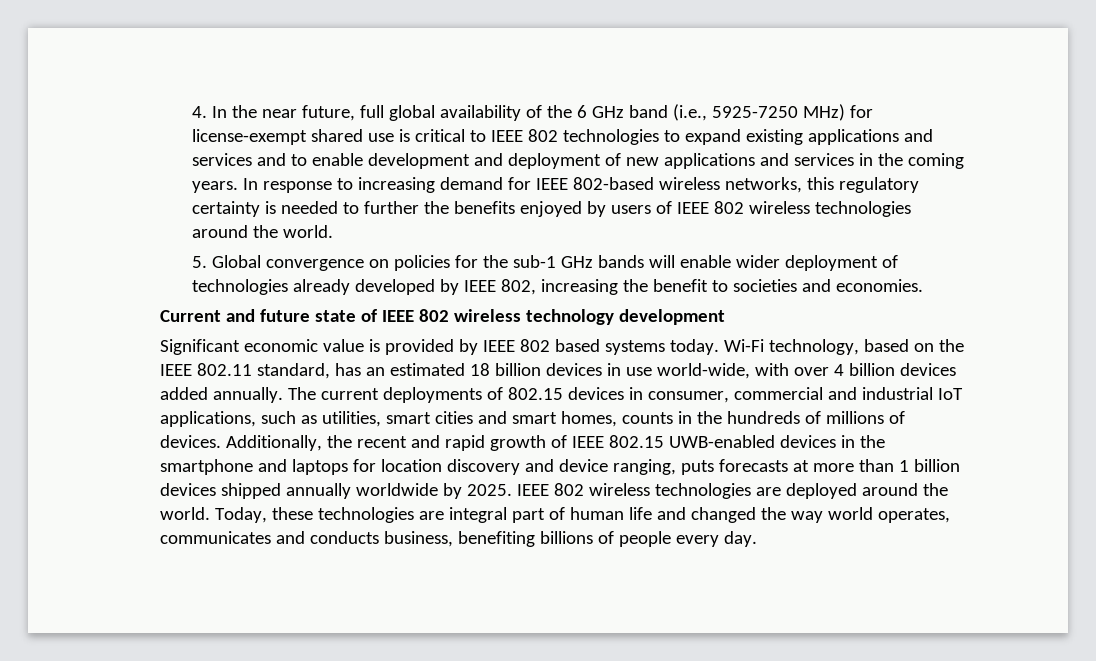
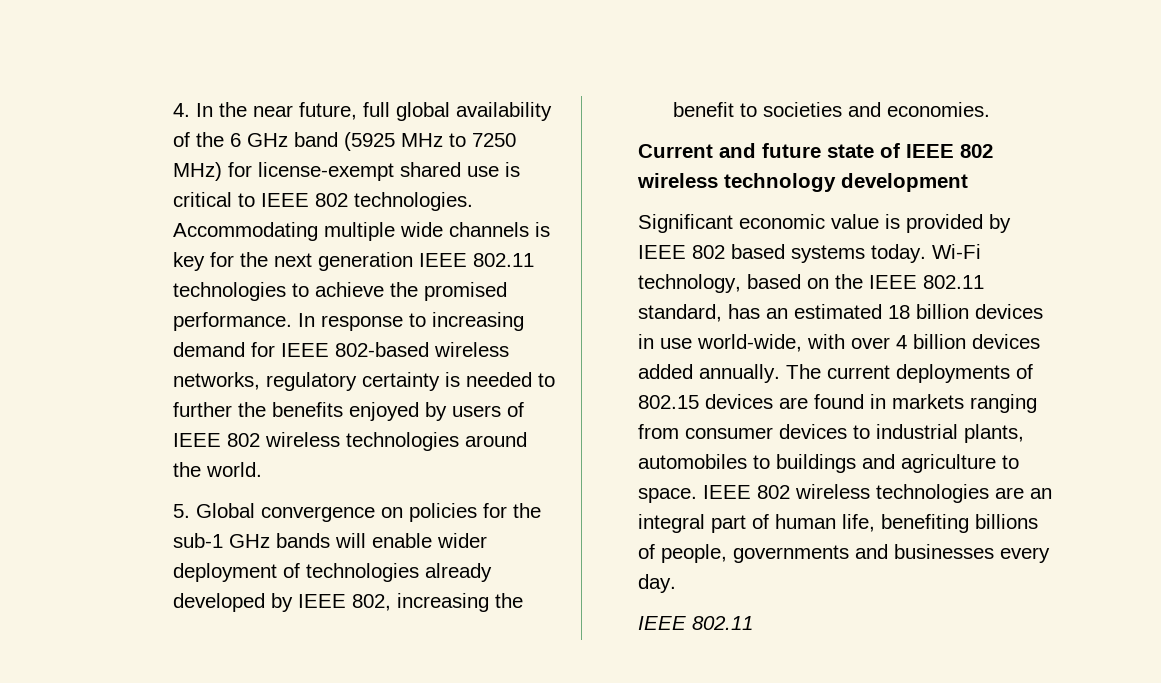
- 4. In the near future, full global availability of the 6 GHz band (i.e., 5925-7250 MHz) for license-exempt shared use is critical to IEEE 802 technologies to expand existing applications and services and to enable development and deployment of new applications and services in the coming years.
+ 4. In the near future, full global availability of the 6 GHz band (5925 MHz to 7250 MHz) for license-exempt shared use is critical to IEEE 802 technologies. Accommodating multiple wide channels is key for the next generation IEEE 802.11 technologies to achieve the promised performance.
- In response to increasing demand for IEEE 802-based wireless networks, this regulatory certainty is needed to further the benefits enjoyed by users of IEEE 802 wireless technologies around the world.
+ In response to increasing demand for IEEE 802-based wireless networks, regulatory certainty is needed to further the benefits enjoyed by users of IEEE 802 wireless technologies around the world.
- The current deployments of 802.15 devices in consumer, commercial and industrial IoT applications, such as utilities, smart cities and smart homes, counts in the hundreds of millions of devices. Additionally, the recent and rapid growth of IEEE 802.15 UWB-enabled devices in the smartphone and laptops for location discovery and device ranging, puts forecasts at more than 1 billion devices shipped annually worldwide by 2025.
+ The current deployments of 802.15 devices are found in markets ranging from consumer devices to industrial plants, automobiles to buildings and agriculture to space.
- IEEE 802 wireless technologies are deployed around the world. Today, these technologies are integral part of human life and changed the way world operates, communicates and conducts business, benefiting billions of people every day.
+ IEEE 802 wireless technologies are an integral part of human life, benefiting billions of people, governments and businesses every day.
+ IEEE 802.11

